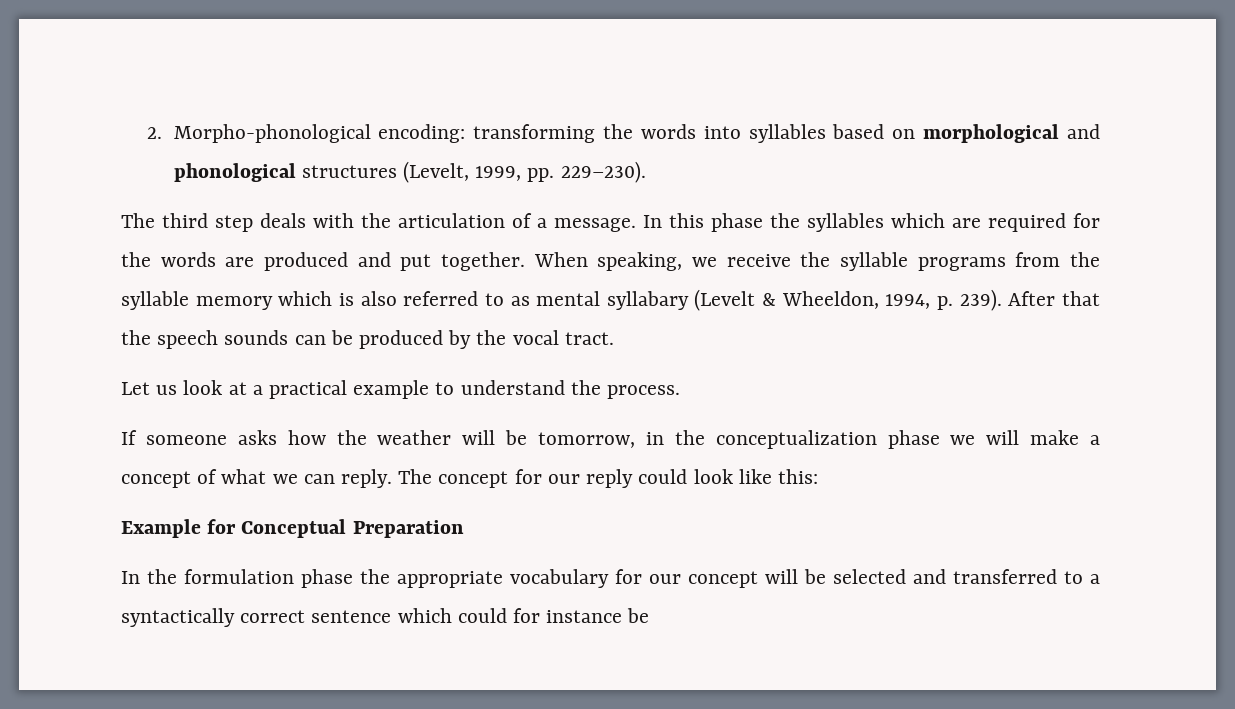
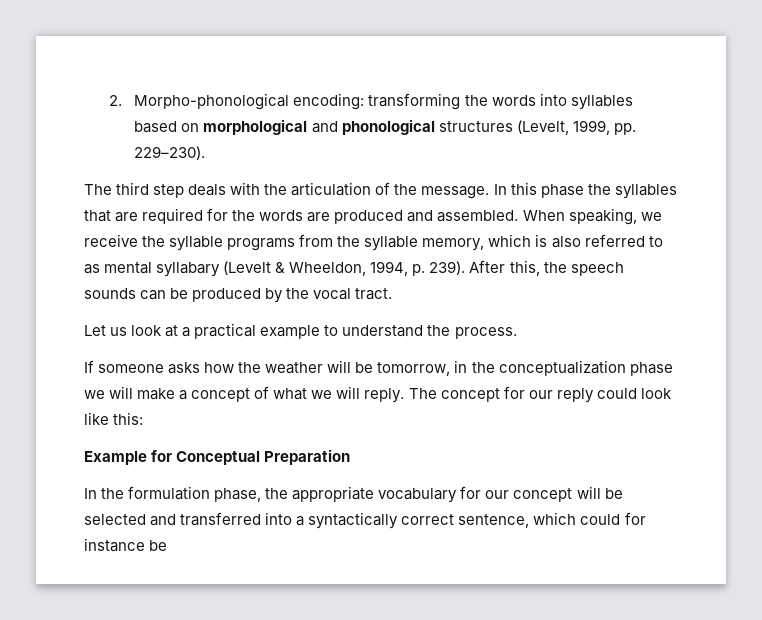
- The third step deals with the articulation of a message.
+ The third step deals with the articulation of the message.
- In this phase the syllables which are required for the words are produced and put together.
+ In this phase the syllables that are required for the words are produced and assembled.
- When speaking, we receive the syllable programs from the syllable memory which is also referred to as mental syllabary (Levelt & Wheeldon, 1994, p. 239).
+ When speaking, we receive the syllable programs from the syllable memory, which is also referred to as mental syllabary (Levelt & Wheeldon, 1994, p. 239).
- After that the speech sounds can be produced by the vocal tract.
+ After this, the speech sounds can be produced by the vocal tract.
- If someone asks how the weather will be tomorrow, in the conceptualization phase we will make a concept of what we can reply.
+ If someone asks how the weather will be tomorrow, in the conceptualization phase we will make a concept of what we will reply.
- In the formulation phase the appropriate vocabulary for our concept will be selected and transferred to a syntactically correct sentence which could for instance be
+ In the formulation phase, the appropriate vocabulary for our concept will be selected and transferred into a syntactically correct sentence, which could for instance be

